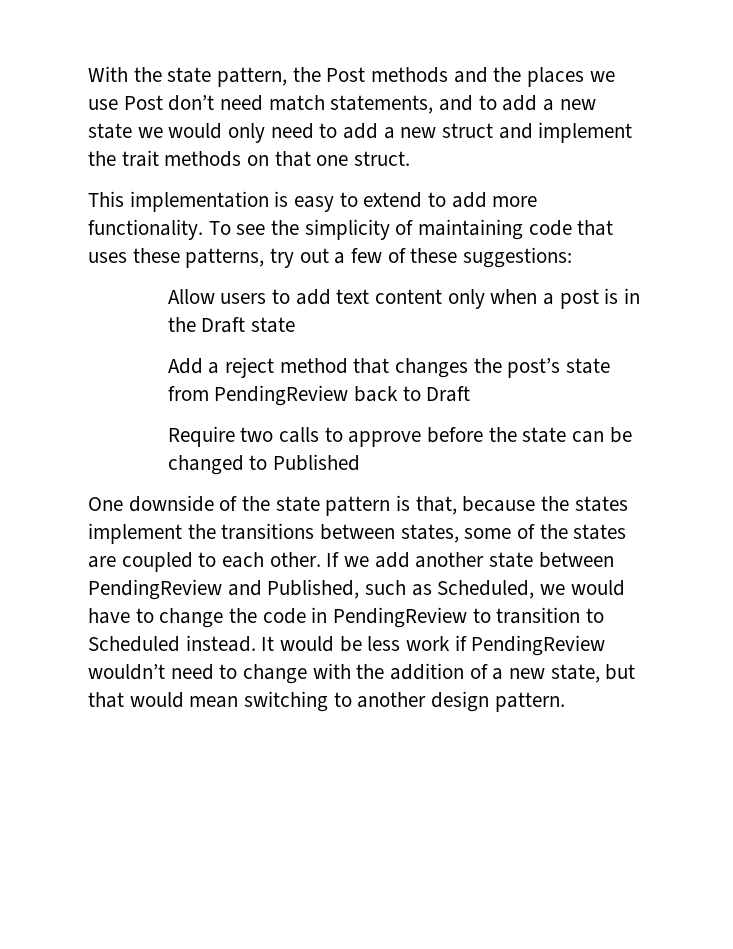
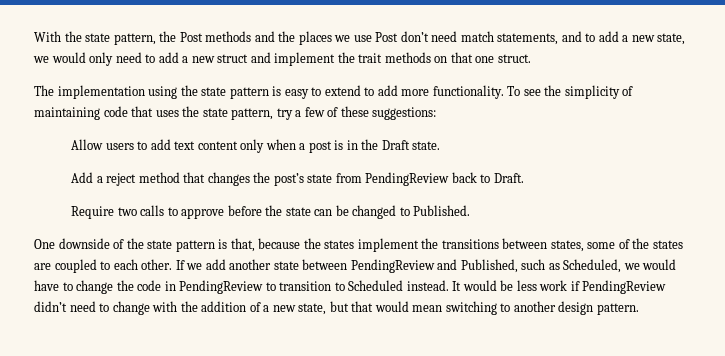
- With the state pattern, the Post methods and the places we use Post don’t need match statements, and to add a new state we would only need to add a new struct and implement the trait methods on that one struct.
+ With the state pattern, the Post methods and the places we use Post don’t need match statements, and to add a new state, we would only need to add a new struct and implement the trait methods on that one struct.
- This implementation is easy to extend to add more functionality.
+ The implementation using the state pattern is easy to extend to add more functionality.
- To see the simplicity of maintaining code that uses these patterns, try out a few of these suggestions:
+ To see the simplicity of maintaining code that uses the state pattern, try a few of these suggestions:
- Allow users to add text content only when a post is in the Draft state
+ Allow users to add text content only when a post is in the Draft state.
- Add a reject method that changes the post’s state from PendingReview back to Draft
+ Add a reject method that changes the post’s state from PendingReview back to Draft.
- Require two calls to approve before the state can be changed to Published
+ Require two calls to approve before the state can be changed to Published.
- It would be less work if PendingReview wouldn’t need to change with the addition of a new state, but that would mean switching to another design pattern.
+ It would be less work if PendingReview didn’t need to change with the addition of a new state, but that would mean switching to another design pattern.

